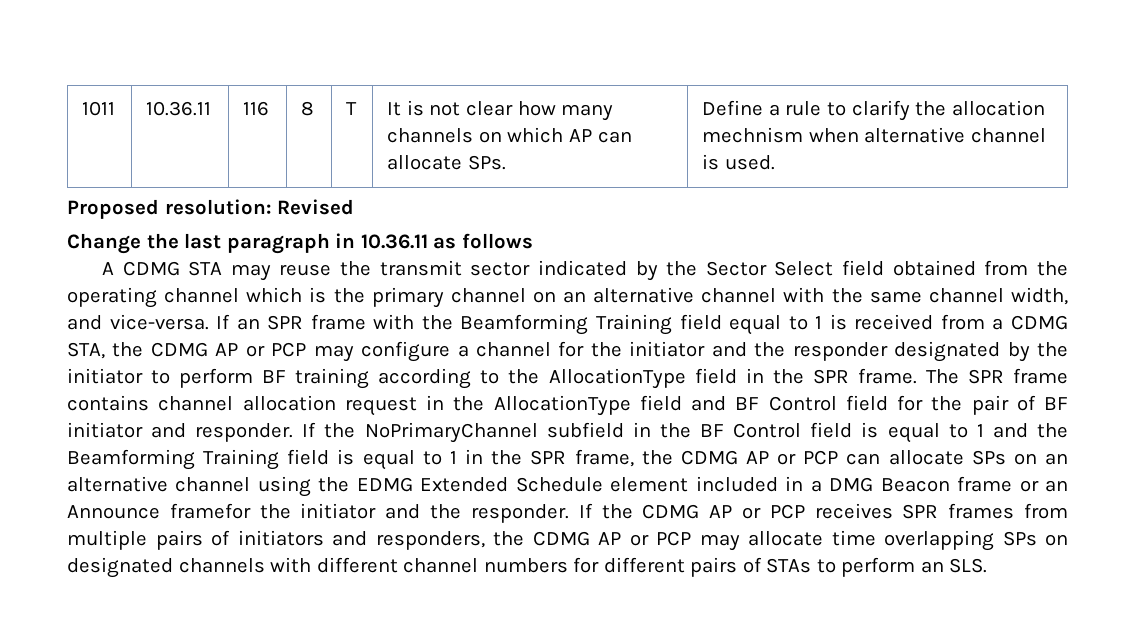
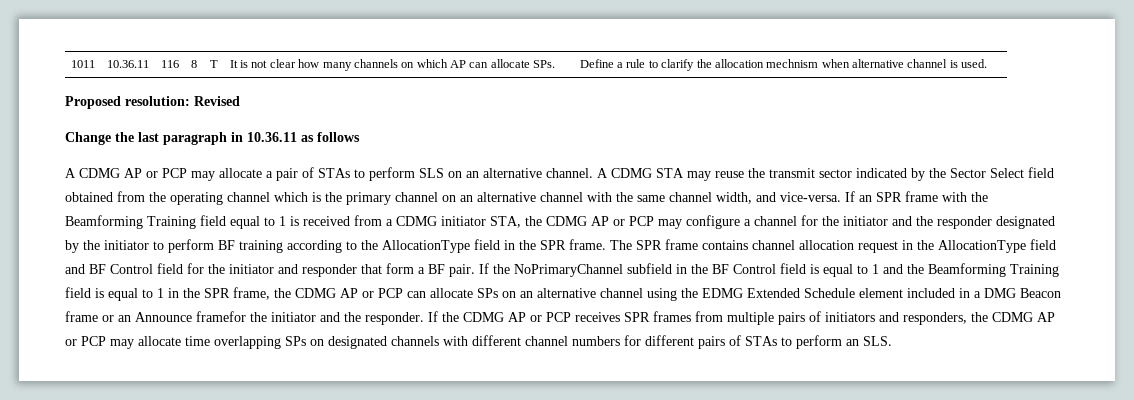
- A CDMG STA may reuse the transmit sector indicated by the Sector Select field obtained from the operating channel which is the primary channel on an alternative channel with the same channel width, and vice-versa.
+ A CDMG AP or PCP may allocate a pair of STAs to perform SLS on an alternative channel. A CDMG STA may reuse the transmit sector indicated by the Sector Select field obtained from the operating channel which is the primary channel on an alternative channel with the same channel width, and vice-versa.
- If an SPR frame with the Beamforming Training field equal to 1 is received from a CDMG STA, the CDMG AP or PCP may configure a channel for the initiator and the responder designated by the initiator to perform BF training according to the AllocationType field in the SPR frame.
+ If an SPR frame with the Beamforming Training field equal to 1 is received from a CDMG initiator STA, the CDMG AP or PCP may configure a channel for the initiator and the responder designated by the initiator to perform BF training according to the AllocationType field in the SPR frame.
- The SPR frame contains channel allocation request in the AllocationType field and BF Control field for the pair of BF initiator and responder.
+ The SPR frame contains channel allocation request in the AllocationType field and BF Control field for the initiator and responder that form a BF pair.

